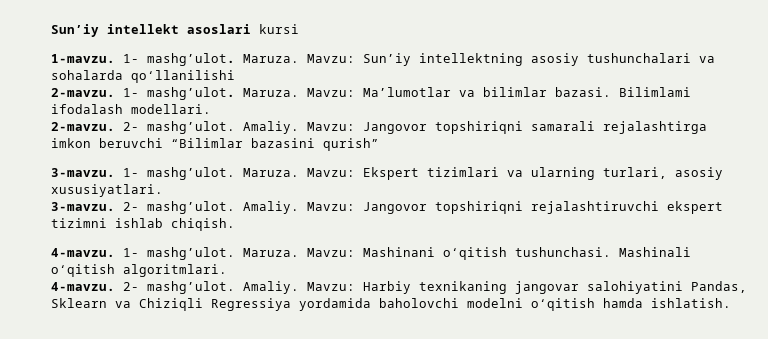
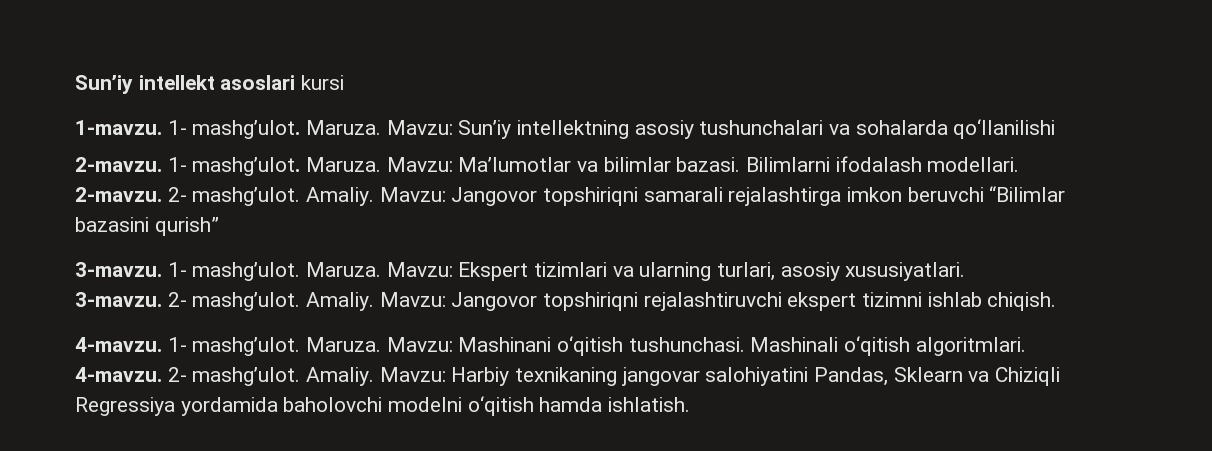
- Bilimlami ifodalash modellari.
+ Bilimlarni ifodalash modellari.

